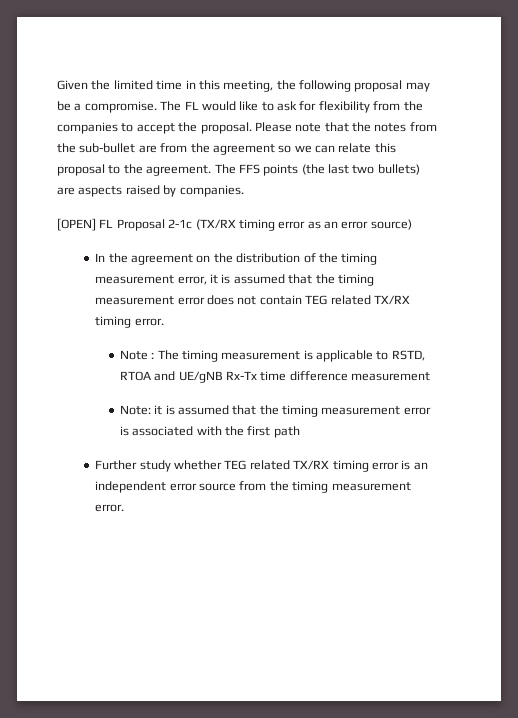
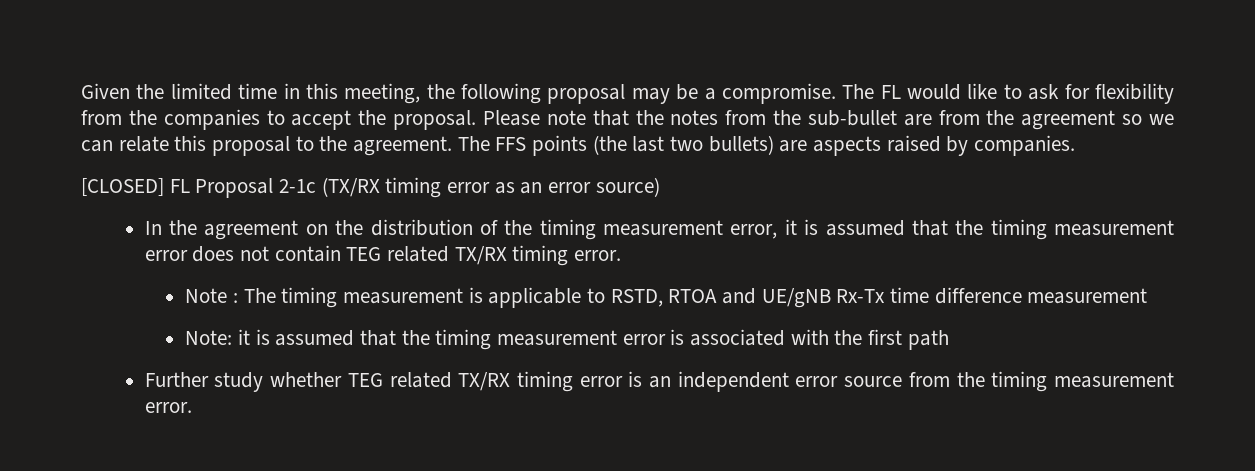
- [OPEN] FL Proposal 2-1c (TX/RX timing error as an error source)
+ [CLOSED] FL Proposal 2-1c (TX/RX timing error as an error source)

